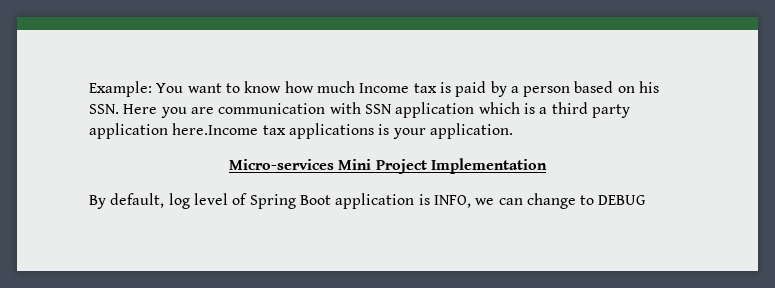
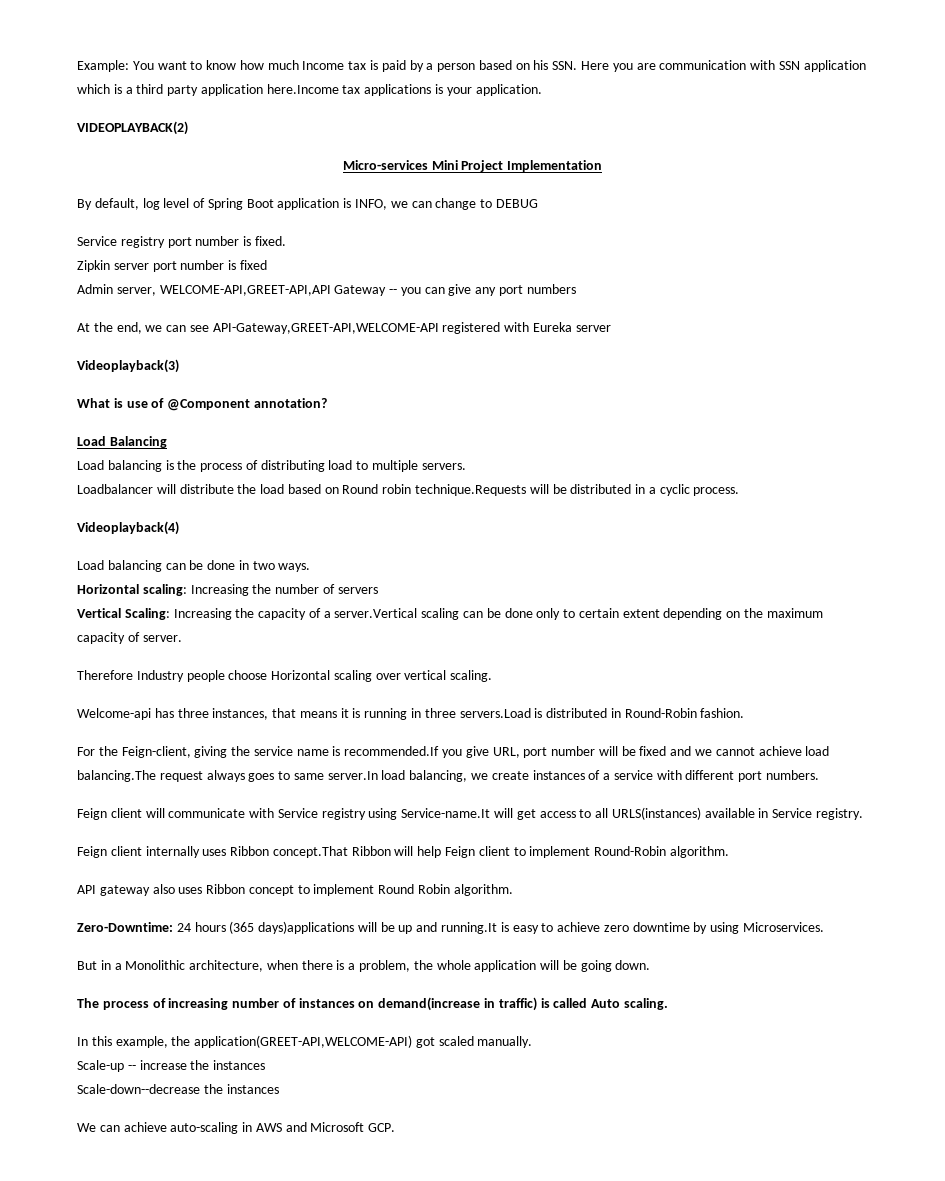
+ VIDEOPLAYBACK(2)
+ Service registry port number is fixed.
+ Zipkin server port number is fixed
+ Admin server, WELCOME-API,GREET-API,API Gateway -- you can give any port numbers
+ At the end, we can see API-Gateway,GREET-API,WELCOME-API registered with Eureka server
+ Videoplayback(3)
+ What is use of @Component annotation?
+ Load Balancing
+ Load balancing is the process of distributing load to multiple servers.
+ Loadbalancer will distribute the load based on Round robin technique.Requests will be distributed in a cyclic process.
+ Videoplayback(4)
+ Load balancing can be done in two ways.
+ Horizontal scaling: Increasing the number of servers
+ Vertical Scaling: Increasing the capacity of a server.Vertical scaling can be done only to certain extent depending on the maximum capacity of server.
+ Therefore Industry people choose Horizontal scaling over vertical scaling.
+ Welcome-api has three instances, that means it is running in three servers.Load is distributed in Round-Robin fashion.
+ For the Feign-client, giving the service name is recommended.If you give URL, port number will be fixed and we cannot achieve load balancing.The request always goes to same server.In load balancing, we create instances of a service with different port numbers.
+ Feign client will communicate with Service registry using Service-name.It will get access to all URLS(instances) available in Service registry.
+ Feign client internally uses Ribbon concept.That Ribbon will help Feign client to implement Round-Robin algorithm.
+ API gateway also uses Ribbon concept to implement Round Robin algorithm.
+ Zero-Downtime: 24 hours (365 days)applications will be up and running.It is easy to achieve zero downtime by using Microservices.
+ But in a Monolithic architecture, when there is a problem, the whole application will be going down.
+ The process of increasing number of instances on demand(increase in traffic) is called Auto scaling.
+ In this example, the application(GREET-API,WELCOME-API) got scaled manually.
+ Scale-up -- increase the instances
+ Scale-down--decrease the instances
+ We can achieve auto-scaling in AWS and Microsoft GCP.

